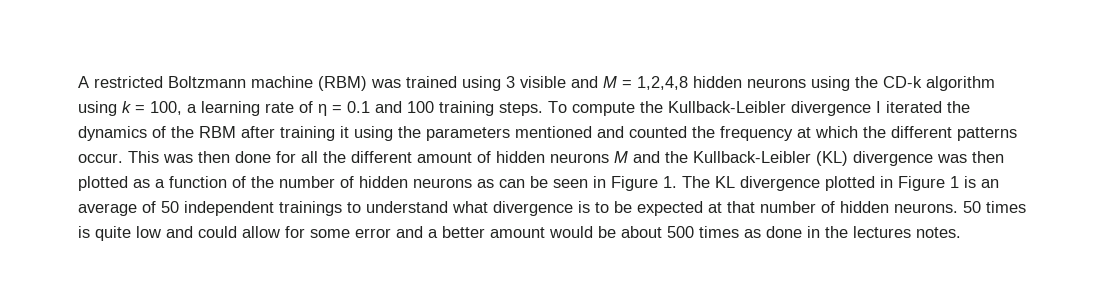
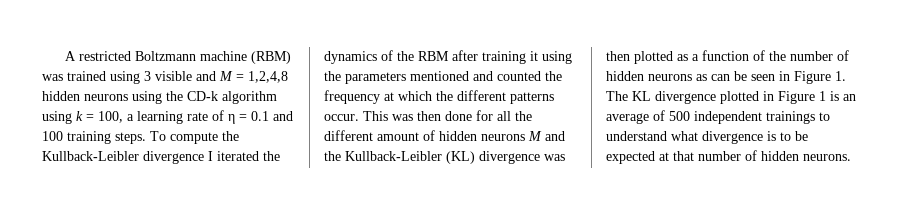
- This was then done for all the different amount of hidden neurons M and the Kullback-Leibler (KL) divergence was then plotted as a function of the number of hidden neurons as can be seen in Figure 1. The KL divergence plotted in Figure 1 is an average of 50 independent trainings to understand what divergence is to be expected at that number of hidden neurons. 50 times is quite low and could allow for some error and a better amount would be about 500 times as done in the lectures notes.
+ This was then done for all the different amount of hidden neurons M and the Kullback-Leibler (KL) divergence was then plotted as a function of the number of hidden neurons as can be seen in Figure 1. The KL divergence plotted in Figure 1 is an average of 500 independent trainings to understand what divergence is to be expected at that number of hidden neurons.

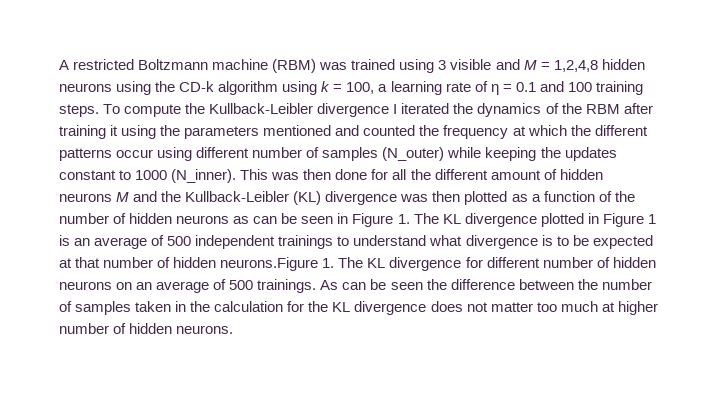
- To compute the Kullback-Leibler divergence I iterated the dynamics of the RBM after training it using the parameters mentioned and counted the frequency at which the different patterns occur.
+ To compute the Kullback-Leibler divergence I iterated the dynamics of the RBM after training it using the parameters mentioned and counted the frequency at which the different patterns occur using different number of samples (N_outer) while keeping the updates constant to 1000 (N_inner).
- This was then done for all the different amount of hidden neurons M and the Kullback-Leibler (KL) divergence was then plotted as a function of the number of hidden neurons as can be seen in Figure 1. The KL divergence plotted in Figure 1 is an average of 500 independent trainings to understand what divergence is to be expected at that number of hidden neurons.
+ This was then done for all the different amount of hidden neurons M and the Kullback-Leibler (KL) divergence was then plotted as a function of the number of hidden neurons as can be seen in Figure 1. The KL divergence plotted in Figure 1 is an average of 500 independent trainings to understand what divergence is to be expected at that number of hidden neurons.Figure 1. The KL divergence for different number of hidden neurons on an average of 500 trainings. As can be seen the difference between the number of samples taken in the calculation for the KL divergence does not matter too much at higher number of hidden neurons.

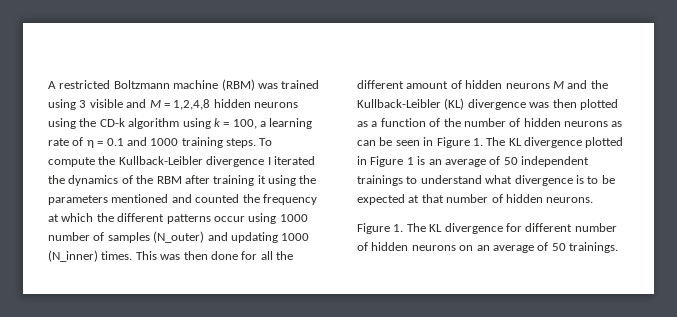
- A restricted Boltzmann machine (RBM) was trained using 3 visible and M = 1,2,4,8 hidden neurons using the CD-k algorithm using k = 100, a learning rate of η = 0.1 and 100 training steps.
+ A restricted Boltzmann machine (RBM) was trained using 3 visible and M = 1,2,4,8 hidden neurons using the CD-k algorithm using k = 100, a learning rate of η = 0.1 and 1000 training steps.
- To compute the Kullback-Leibler divergence I iterated the dynamics of the RBM after training it using the parameters mentioned and counted the frequency at which the different patterns occur using different number of samples (N_outer) while keeping the updates constant to 1000 (N_inner).
+ To compute the Kullback-Leibler divergence I iterated the dynamics of the RBM after training it using the parameters mentioned and counted the frequency at which the different patterns occur using 1000 number of samples (N_outer) and updating 1000 (N_inner) times.
- This was then done for all the different amount of hidden neurons M and the Kullback-Leibler (KL) divergence was then plotted as a function of the number of hidden neurons as can be seen in Figure 1. The KL divergence plotted in Figure 1 is an average of 500 independent trainings to understand what divergence is to be expected at that number of hidden neurons.Figure 1. The KL divergence for different number of hidden neurons on an average of 500 trainings. As can be seen the difference between the number of samples taken in the calculation for the KL divergence does not matter too much at higher number of hidden neurons.
+ This was then done for all the different amount of hidden neurons M and the Kullback-Leibler (KL) divergence was then plotted as a function of the number of hidden neurons as can be seen in Figure 1. The KL divergence plotted in Figure 1 is an average of 50 independent trainings to understand what divergence is to be expected at that number of hidden neurons.
+ Figure 1. The KL divergence for different number of hidden neurons on an average of 50 trainings.

